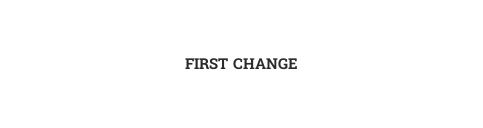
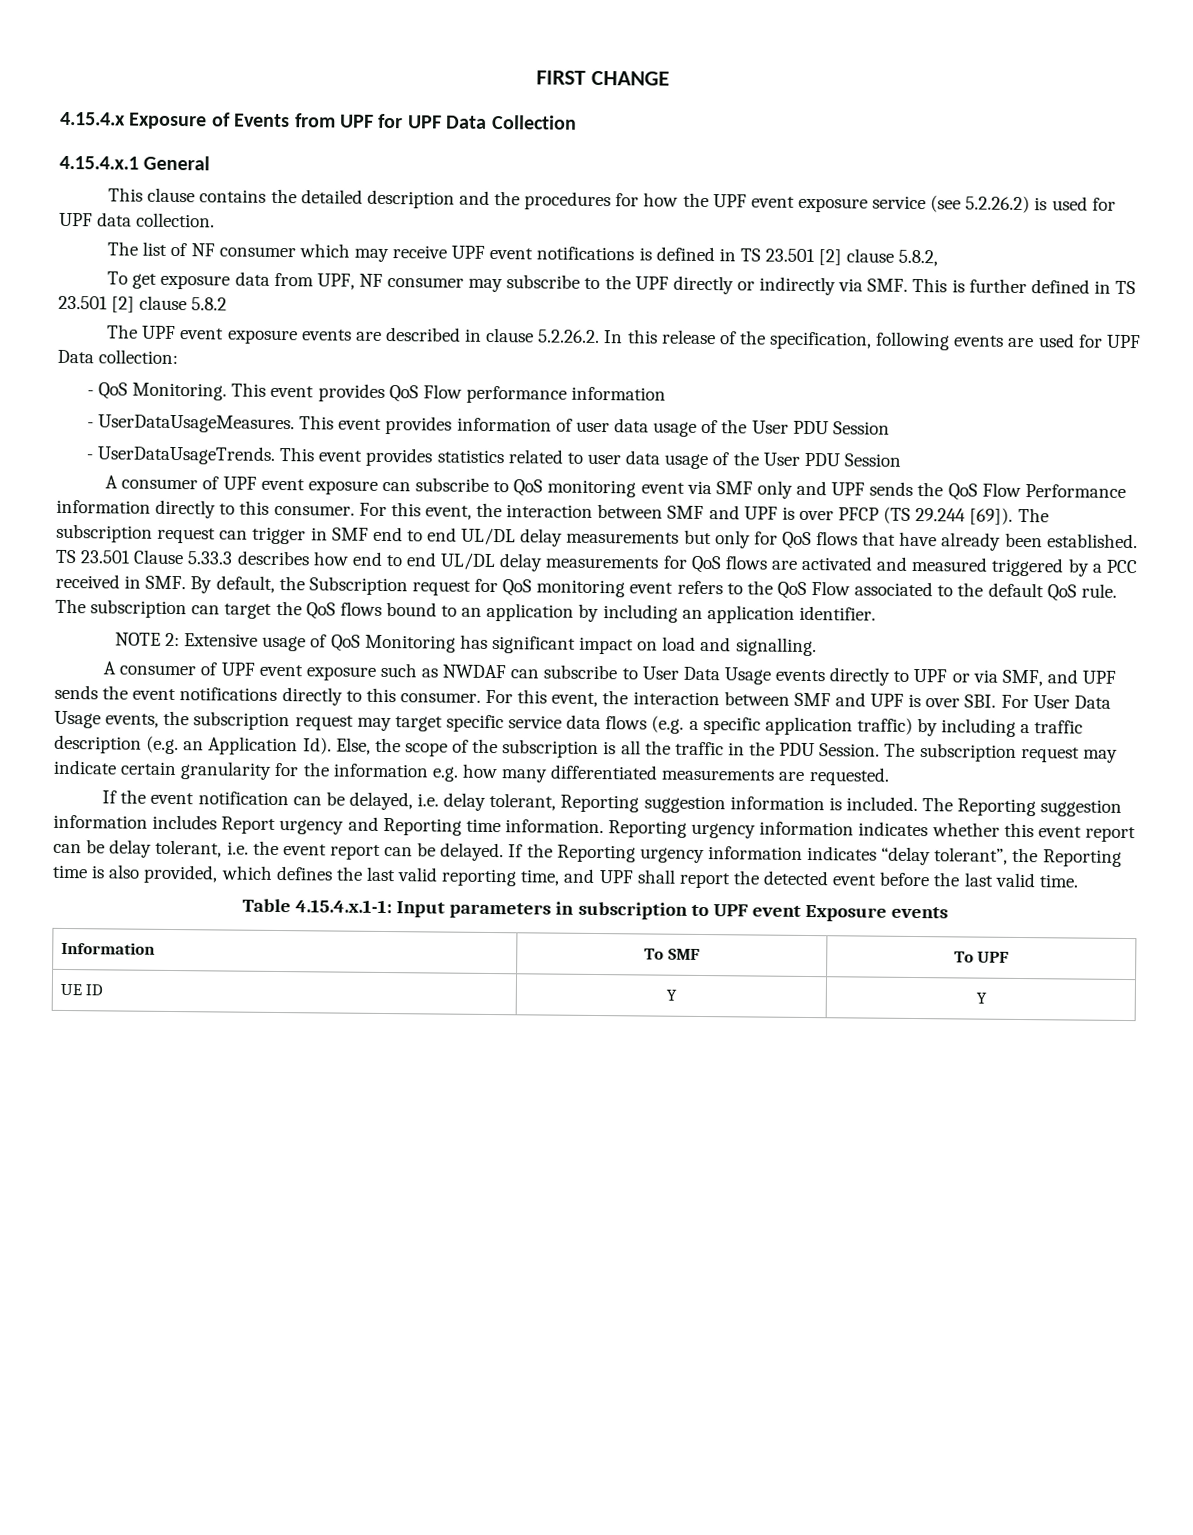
+ 4.15.4.x Exposure of Events from UPF for UPF Data Collection
+ 4.15.4.x.1 General
+ This clause contains the detailed description and the procedures for how the UPF event exposure service (see 5.2.26.2) is used for UPF data collection.
+ The list of NF consumer which may receive UPF event notifications is defined in TS 23.501 [2] clause 5.8.2,
+ To get exposure data from UPF, NF consumer may subscribe to the UPF directly or indirectly via SMF. This is further defined in TS 23.501 [2] clause 5.8.2
+ The UPF event exposure events are described in clause 5.2.26.2. In this release of the specification, following events are used for UPF Data collection:
+ - QoS Monitoring. This event provides QoS Flow performance information
+ - UserDataUsageMeasures. This event provides information of user data usage of the User PDU Session
+ - UserDataUsageTrends. This event provides statistics related to user data usage of the User PDU Session
+ A consumer of UPF event exposure can subscribe to QoS monitoring event via SMF only and UPF sends the QoS Flow Performance information directly to this consumer. For this event, the interaction between SMF and UPF is over PFCP (TS 29.244 [69]). The subscription request can trigger in SMF end to end UL/DL delay measurements but only for QoS flows that have already been established. TS 23.501 Clause 5.33.3 describes how end to end UL/DL delay measurements for QoS flows are activated and measured triggered by a PCC received in SMF. By default, the Subscription request for QoS monitoring event refers to the QoS Flow associated to the default QoS rule. The subscription can target the QoS flows bound to an application by including an application identifier.
+ NOTE 2: Extensive usage of QoS Monitoring has significant impact on load and signalling.
+ A consumer of UPF event exposure such as NWDAF can subscribe to User Data Usage events directly to UPF or via SMF, and UPF sends the event notifications directly to this consumer. For this event, the interaction between SMF and UPF is over SBI. For User Data Usage events, the subscription request may target specific service data flows (e.g. a specific application traffic) by including a traffic description (e.g. an Application Id). Else, the scope of the subscription is all the traffic in the PDU Session. The subscription request may indicate certain granularity for the information e.g. how many differentiated measurements are requested.
+ If the event notification can be delayed, i.e. delay tolerant, Reporting suggestion information is included. The Reporting suggestion information includes Report urgency and Reporting time information. Reporting urgency information indicates whether this event report can be delay tolerant, i.e. the event report can be delayed. If the Reporting urgency information indicates “delay tolerant”, the Reporting time is also provided, which defines the last valid reporting time, and UPF shall report the detected event before the last valid time.
+ Table 4.15.4.x.1-1: Input parameters in subscription to UPF event Exposure events
+ Information | To SMF | To UPF
+ UE ID | Y | Y

